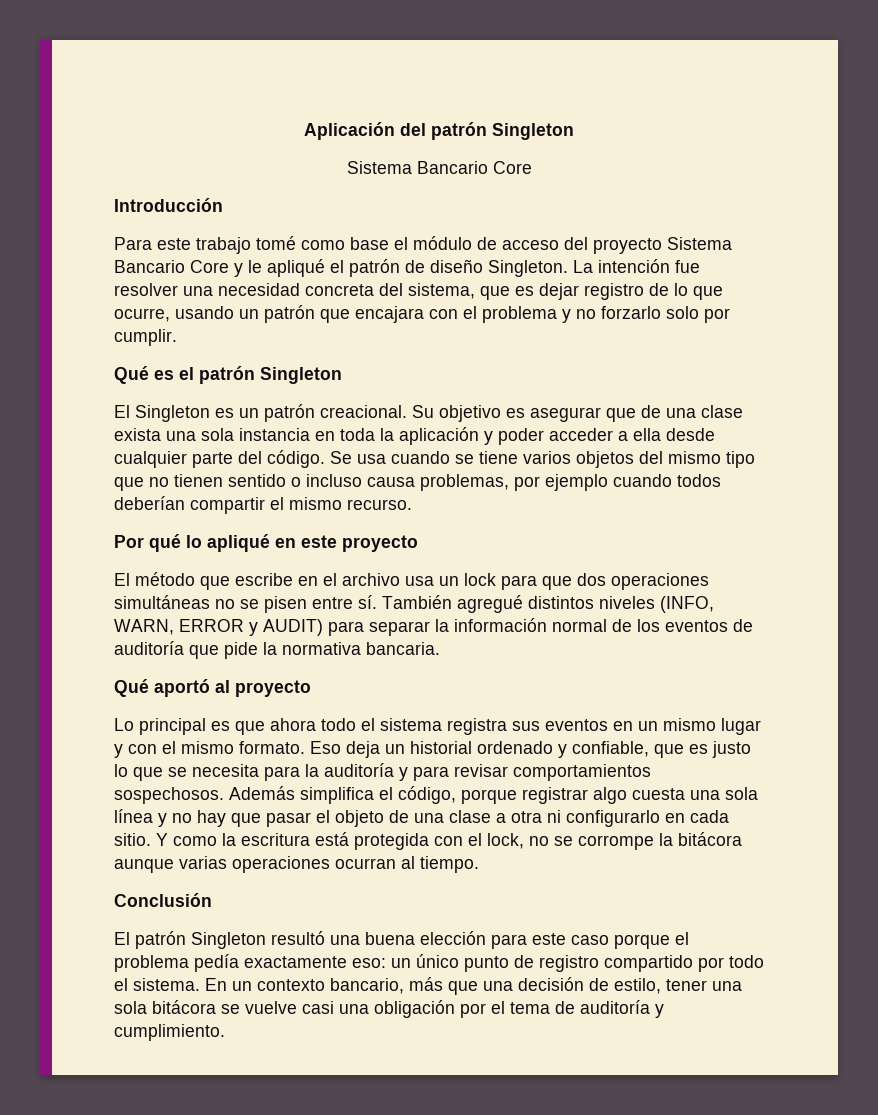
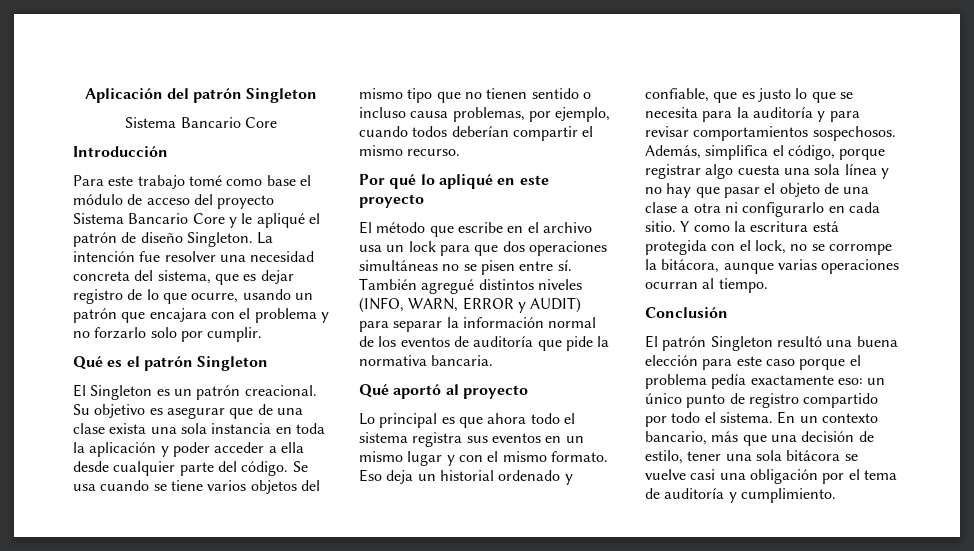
- Se usa cuando se tiene varios objetos del mismo tipo que no tienen sentido o incluso causa problemas, por ejemplo cuando todos deberían compartir el mismo recurso.
+ Se usa cuando se tiene varios objetos del mismo tipo que no tienen sentido o incluso causa problemas, por ejemplo, cuando todos deberían compartir el mismo recurso.
- Además simplifica el código, porque registrar algo cuesta una sola línea y no hay que pasar el objeto de una clase a otra ni configurarlo en cada sitio.
+ Además, simplifica el código, porque registrar algo cuesta una sola línea y no hay que pasar el objeto de una clase a otra ni configurarlo en cada sitio.
- Y como la escritura está protegida con el lock, no se corrompe la bitácora aunque varias operaciones ocurran al tiempo.
+ Y como la escritura está protegida con el lock, no se corrompe la bitácora, aunque varias operaciones ocurran al tiempo.

